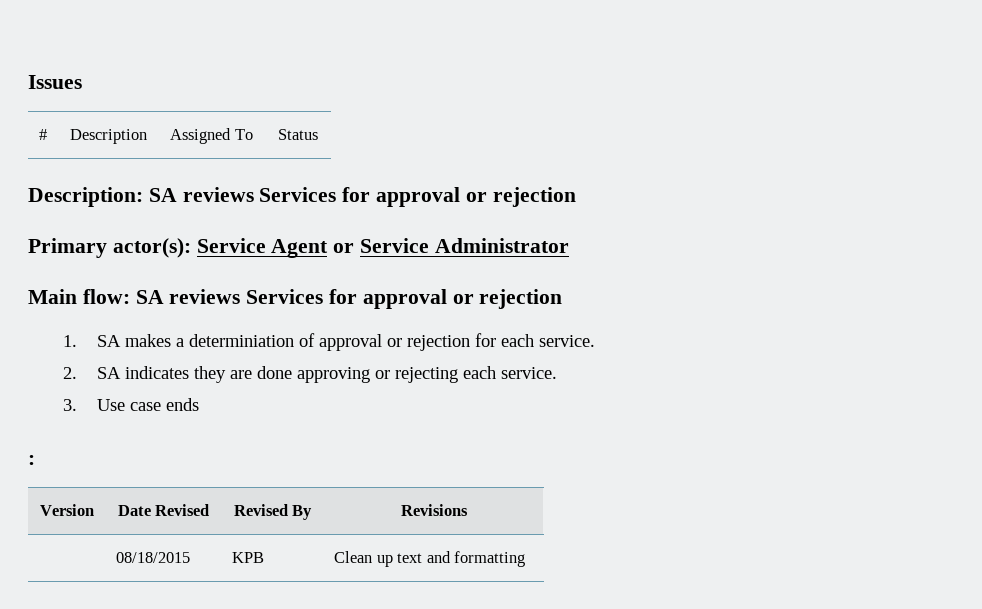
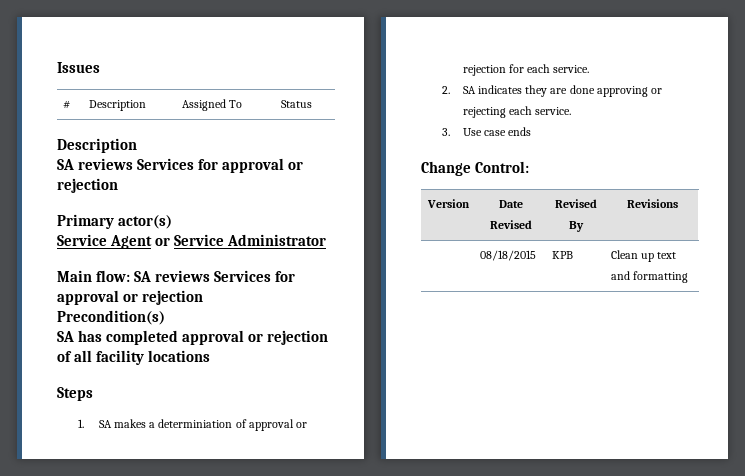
  # | Description | Assigned To | Status
- Description: SA reviews Services for approval or rejection
+ Description
+ SA reviews Services for approval or rejection
- Primary actor(s): Service Agent or Service Administrator
+ Primary actor(s)
+ Service Agent or Service Administrator
+ Precondition(s)
+ SA has completed approval or rejection of all facility locations
+ Steps
- :
+ Change Control:

